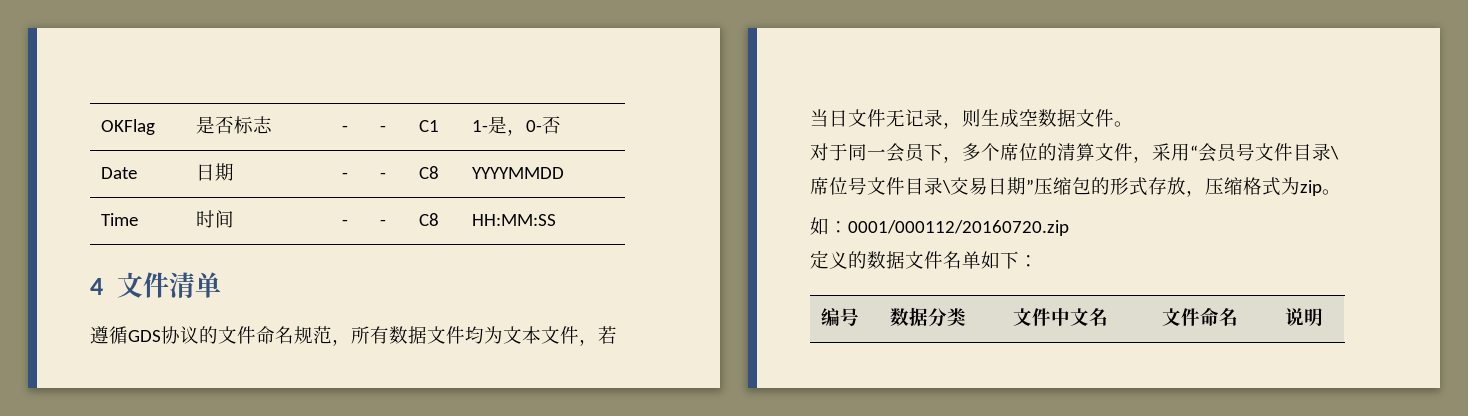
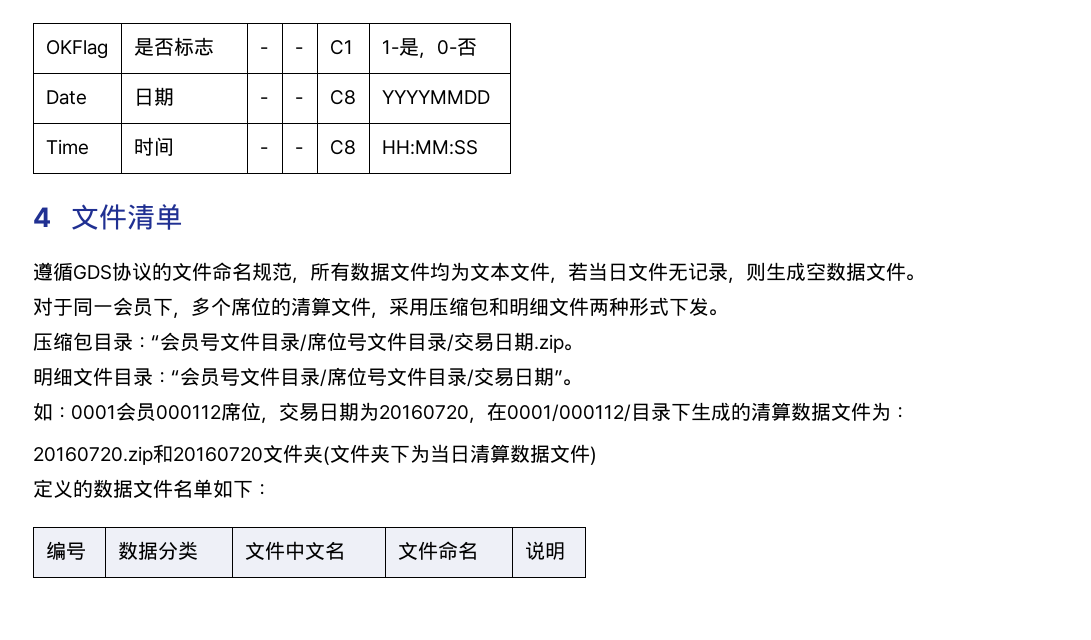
- 对于同一会员下，多个席位的清算文件，采用“会员号文件目录\席位号文件目录\交易日期”压缩包的形式存放，压缩格式为zip。
- 如：0001/000112/20160720.zip
+ 对于同一会员下，多个席位的清算文件，采用压缩包和明细文件两种形式下发。
+ 压缩包目录：“会员号文件目录/席位号文件目录/交易日期.zip。
+ 明细文件目录：“会员号文件目录/席位号文件目录/交易日期”。
+ 如：0001会员000112席位，交易日期为20160720，在0001/000112/目录下生成的清算数据文件为：
+ 20160720.zip和20160720文件夹(文件夹下为当日清算数据文件)

